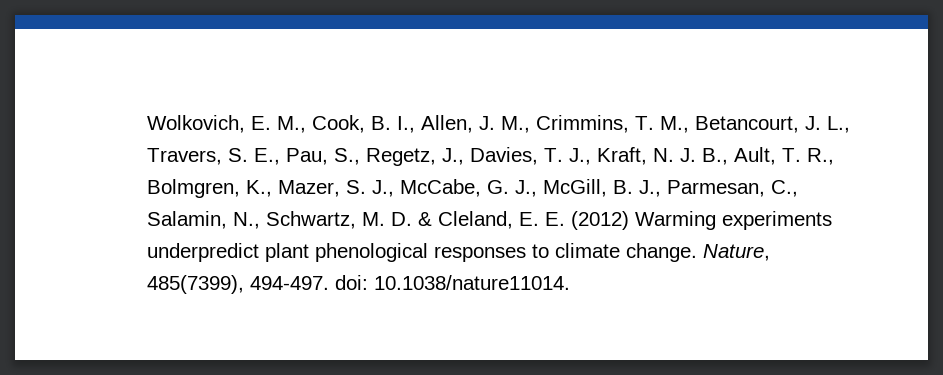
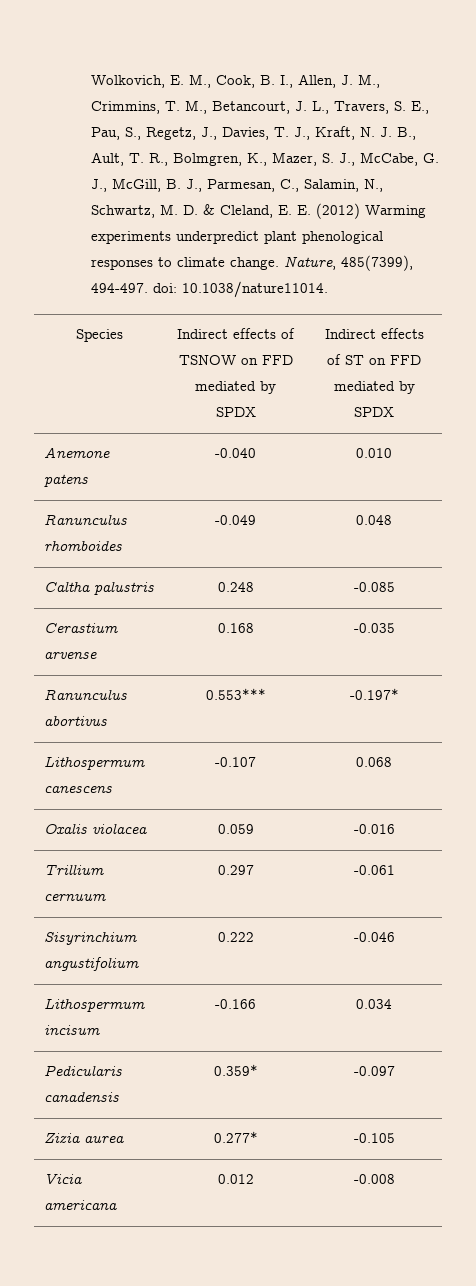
+ Species | Indirect effects of TSNOW on FFD mediated by SPDX | Indirect effects of ST on FFD mediated by SPDX
+ Anemone patens | -0.040 | 0.010
+ Ranunculus rhomboides | -0.049 | 0.048
+ Caltha palustris | 0.248 | -0.085
+ Cerastium arvense | 0.168 | -0.035
+ Ranunculus abortivus | 0.553*** | -0.197*
+ Lithospermum canescens | -0.107 | 0.068
+ Oxalis violacea | 0.059 | -0.016
+ Trillium cernuum | 0.297 | -0.061
+ Sisyrinchium angustifolium | 0.222 | -0.046
+ Lithospermum incisum | -0.166 | 0.034
+ Pedicularis canadensis | 0.359* | -0.097
+ Zizia aurea | 0.277* | -0.105
+ Vicia americana | 0.012 | -0.008

